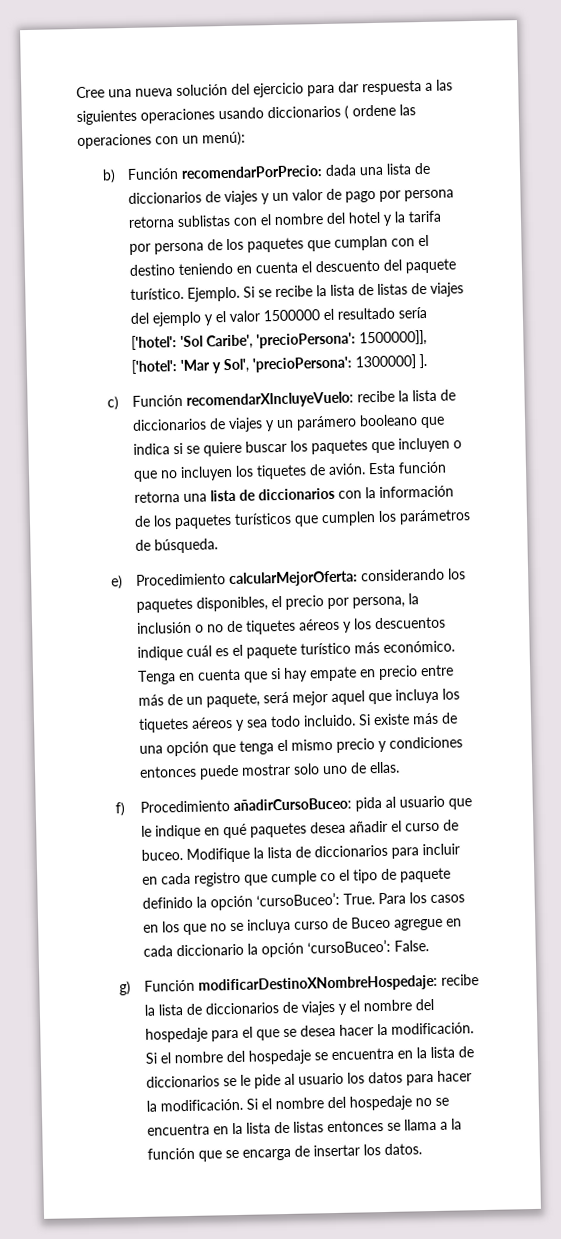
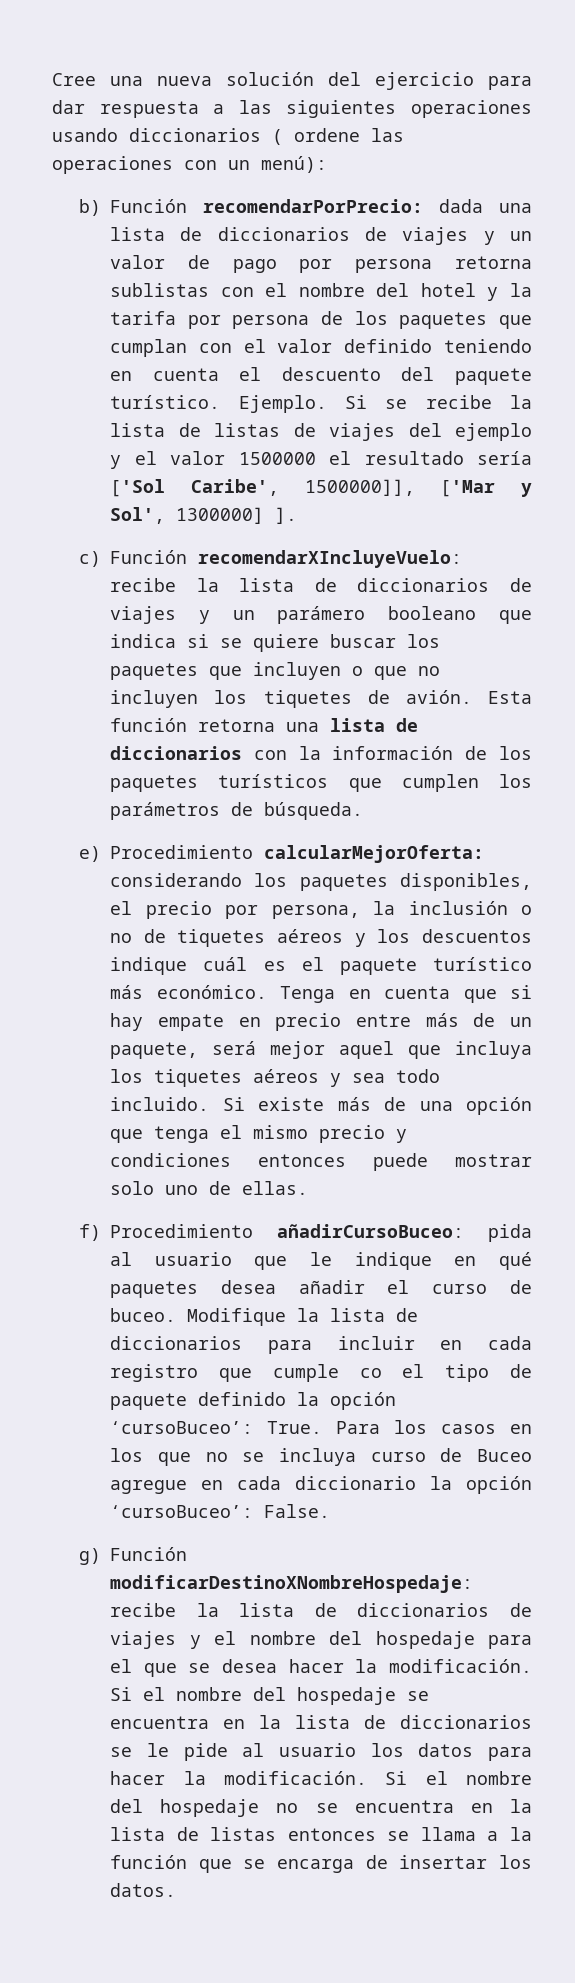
- b) Función recomendarPorPrecio: dada una lista de diccionarios de viajes y un valor de pago por persona retorna sublistas con el nombre del hotel y la tarifa por persona de los paquetes que cumplan con el destino teniendo en cuenta el descuento del paquete turístico.
+ b) Función recomendarPorPrecio: dada una lista de diccionarios de viajes y un valor de pago por persona retorna sublistas con el nombre del hotel y la tarifa por persona de los paquetes que cumplan con el valor definido teniendo en cuenta el descuento del paquete turístico.
- Si se recibe la lista de listas de viajes del ejemplo y el valor 1500000 el resultado sería ['hotel': 'Sol Caribe', 'precioPersona': 1500000]], ['hotel': 'Mar y Sol', 'precioPersona': 1300000] ].
+ Si se recibe la lista de listas de viajes del ejemplo y el valor 1500000 el resultado sería ['Sol Caribe', 1500000]], ['Mar y Sol', 1300000] ].

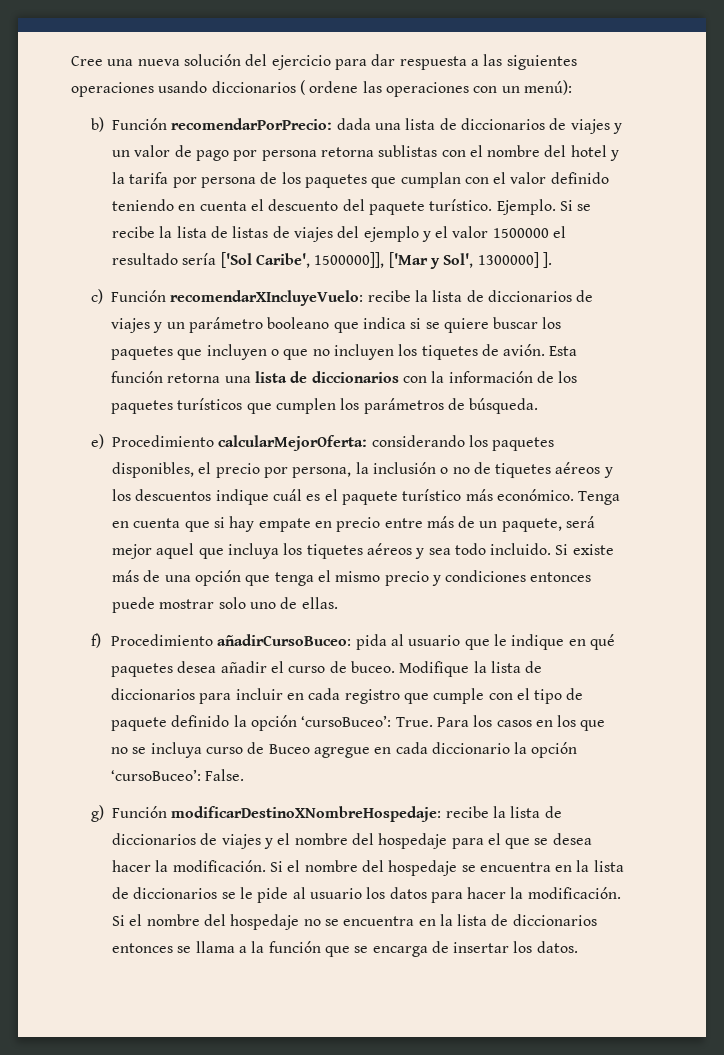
- c) Función recomendarXIncluyeVuelo: recibe la lista de diccionarios de viajes y un parámero booleano que indica si se quiere buscar los paquetes que incluyen o que no incluyen los tiquetes de avión.
+ c) Función recomendarXIncluyeVuelo: recibe la lista de diccionarios de viajes y un parámetro booleano que indica si se quiere buscar los paquetes que incluyen o que no incluyen los tiquetes de avión.
- Modifique la lista de diccionarios para incluir en cada registro que cumple co el tipo de paquete definido la opción ‘cursoBuceo’: True.
+ Modifique la lista de diccionarios para incluir en cada registro que cumple con el tipo de paquete definido la opción ‘cursoBuceo’: True.
- Si el nombre del hospedaje no se encuentra en la lista de listas entonces se llama a la función que se encarga de insertar los datos.
+ Si el nombre del hospedaje no se encuentra en la lista de diccionarios entonces se llama a la función que se encarga de insertar los datos.

